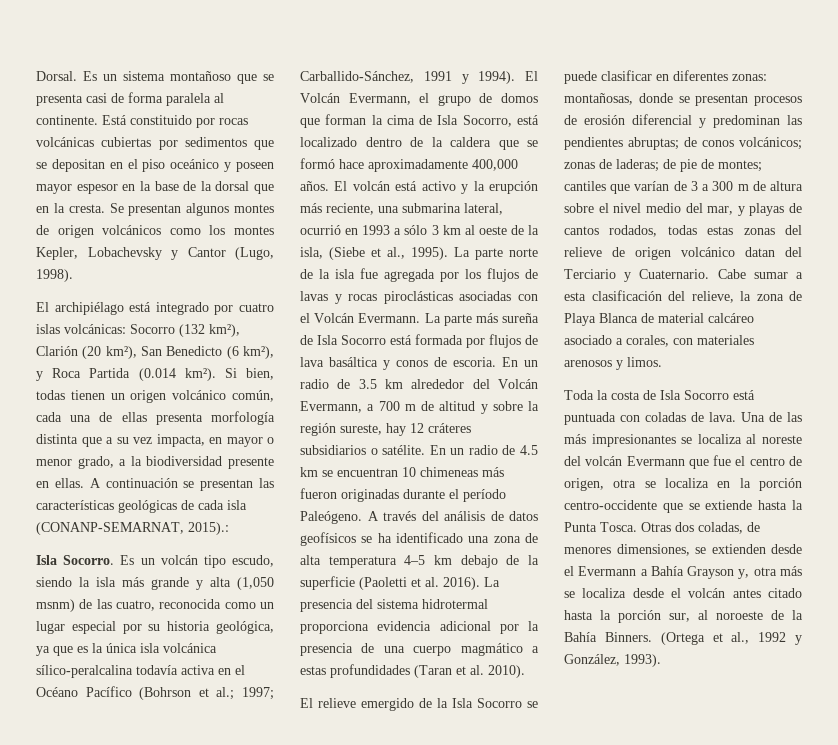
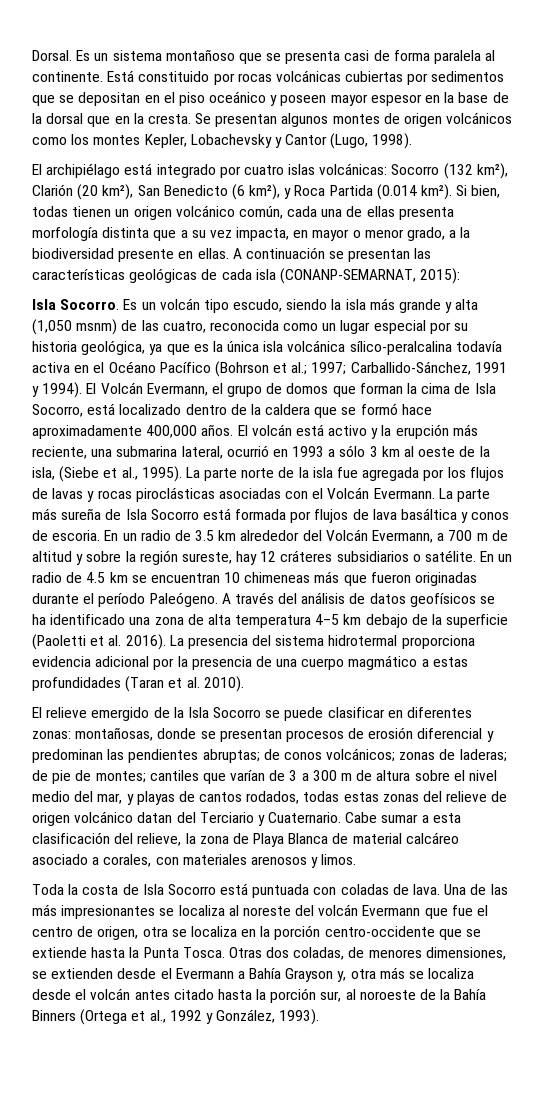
- A continuación se presentan las características geológicas de cada isla (CONANP-SEMARNAT, 2015).:
+ A continuación se presentan las características geológicas de cada isla (CONANP-SEMARNAT, 2015):
- En un radio de 4.5 km se encuentran 10 chimeneas más fueron originadas durante el período Paleógeno.
+ En un radio de 4.5 km se encuentran 10 chimeneas más que fueron originadas durante el período Paleógeno.
- Otras dos coladas, de menores dimensiones, se extienden desde el Evermann a Bahía Grayson y, otra más se localiza desde el volcán antes citado hasta la porción sur, al noroeste de la Bahía Binners. (Ortega et al., 1992 y González, 1993).
+ Otras dos coladas, de menores dimensiones, se extienden desde el Evermann a Bahía Grayson y, otra más se localiza desde el volcán antes citado hasta la porción sur, al noroeste de la Bahía Binners (Ortega et al., 1992 y González, 1993).

